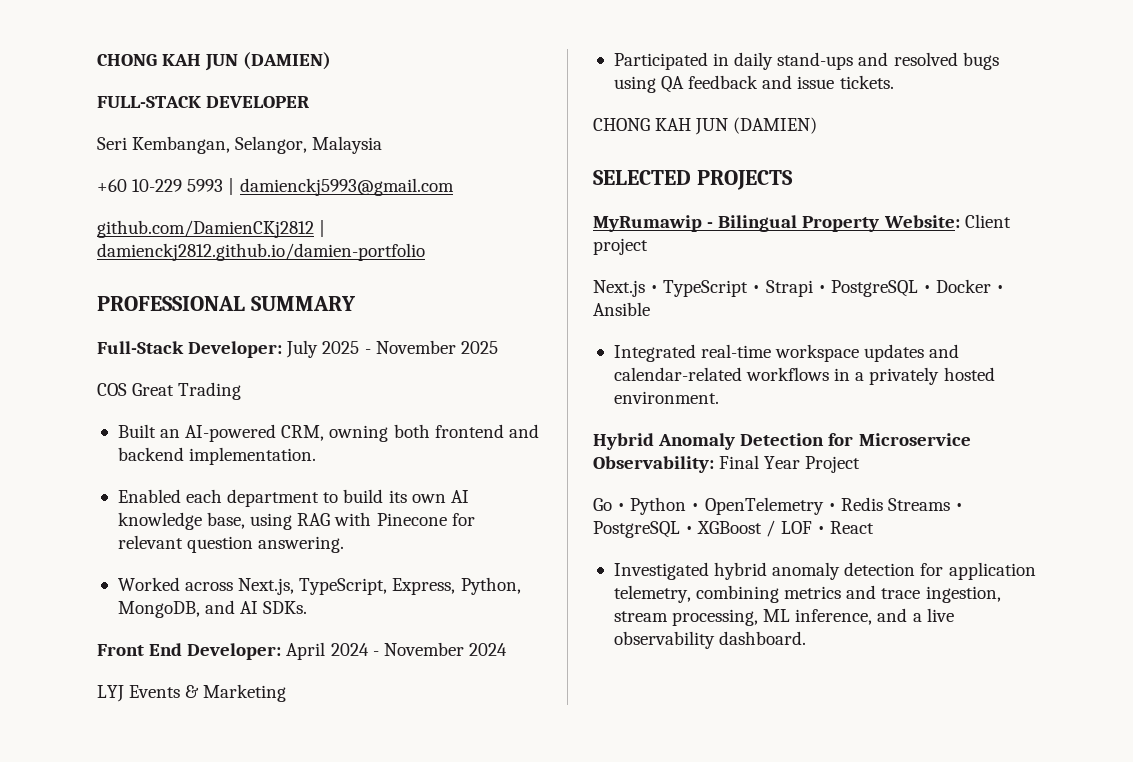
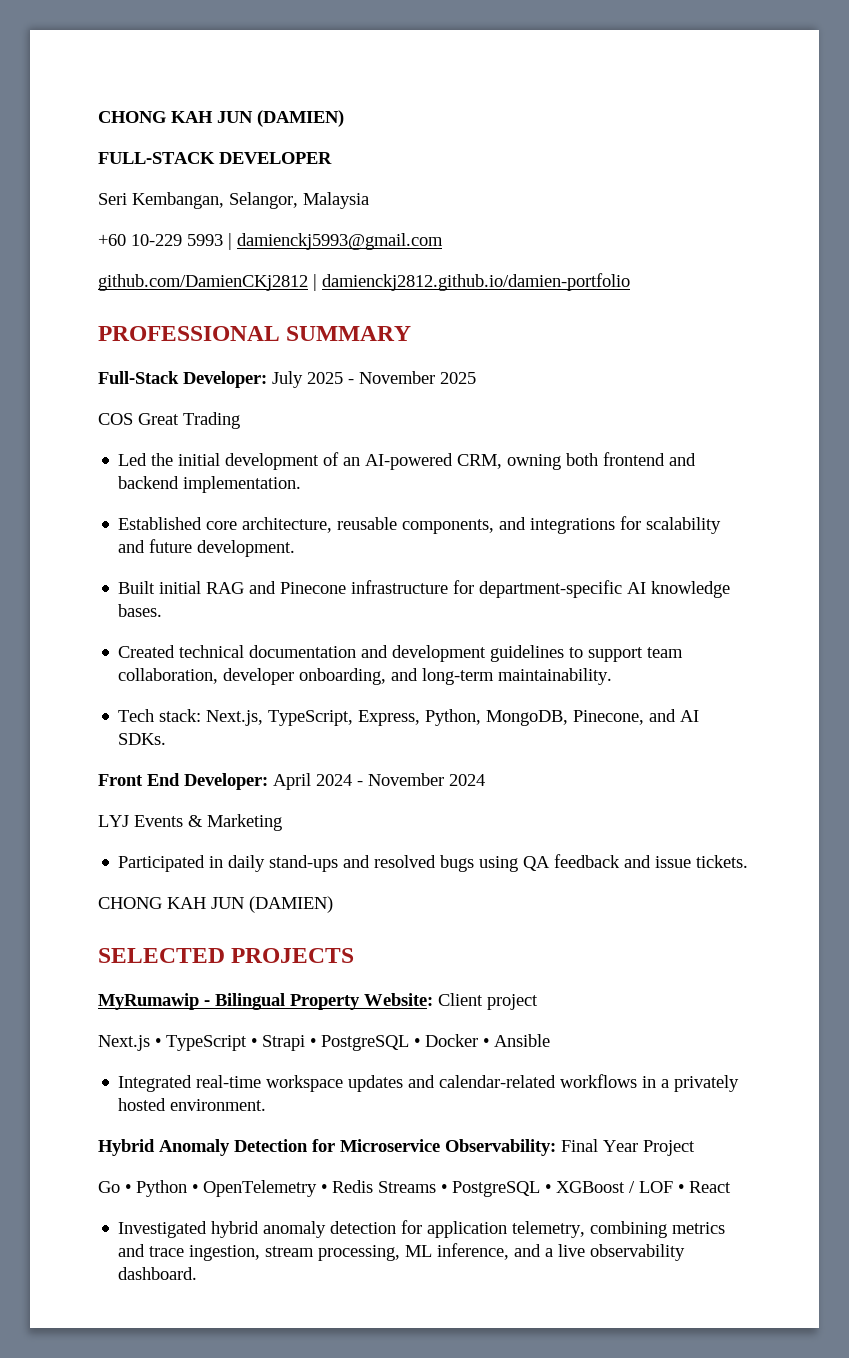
- Built an AI-powered CRM, owning both frontend and backend implementation.
+ Led the initial development of an AI-powered CRM, owning both frontend and backend implementation.
- Enabled each department to build its own AI knowledge base, using RAG with Pinecone for relevant question answering.
- Worked across Next.js, TypeScript, Express, Python, MongoDB, and AI SDKs.
+ Established core architecture, reusable components, and integrations for scalability and future development.
+ Built initial RAG and Pinecone infrastructure for department-specific AI knowledge bases.
+ Created technical documentation and development guidelines to support team collaboration, developer onboarding, and long-term maintainability.
+ Tech stack: Next.js, TypeScript, Express, Python, MongoDB, Pinecone, and AI SDKs.

